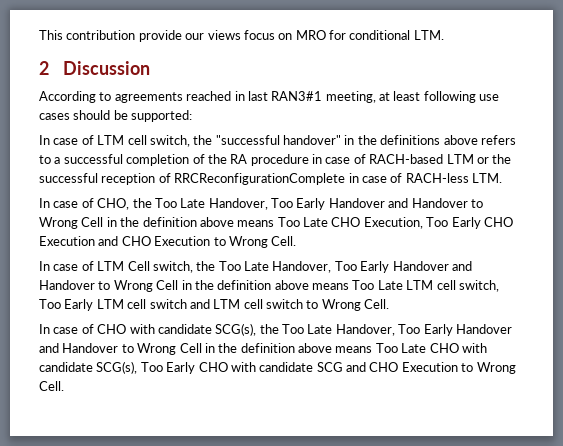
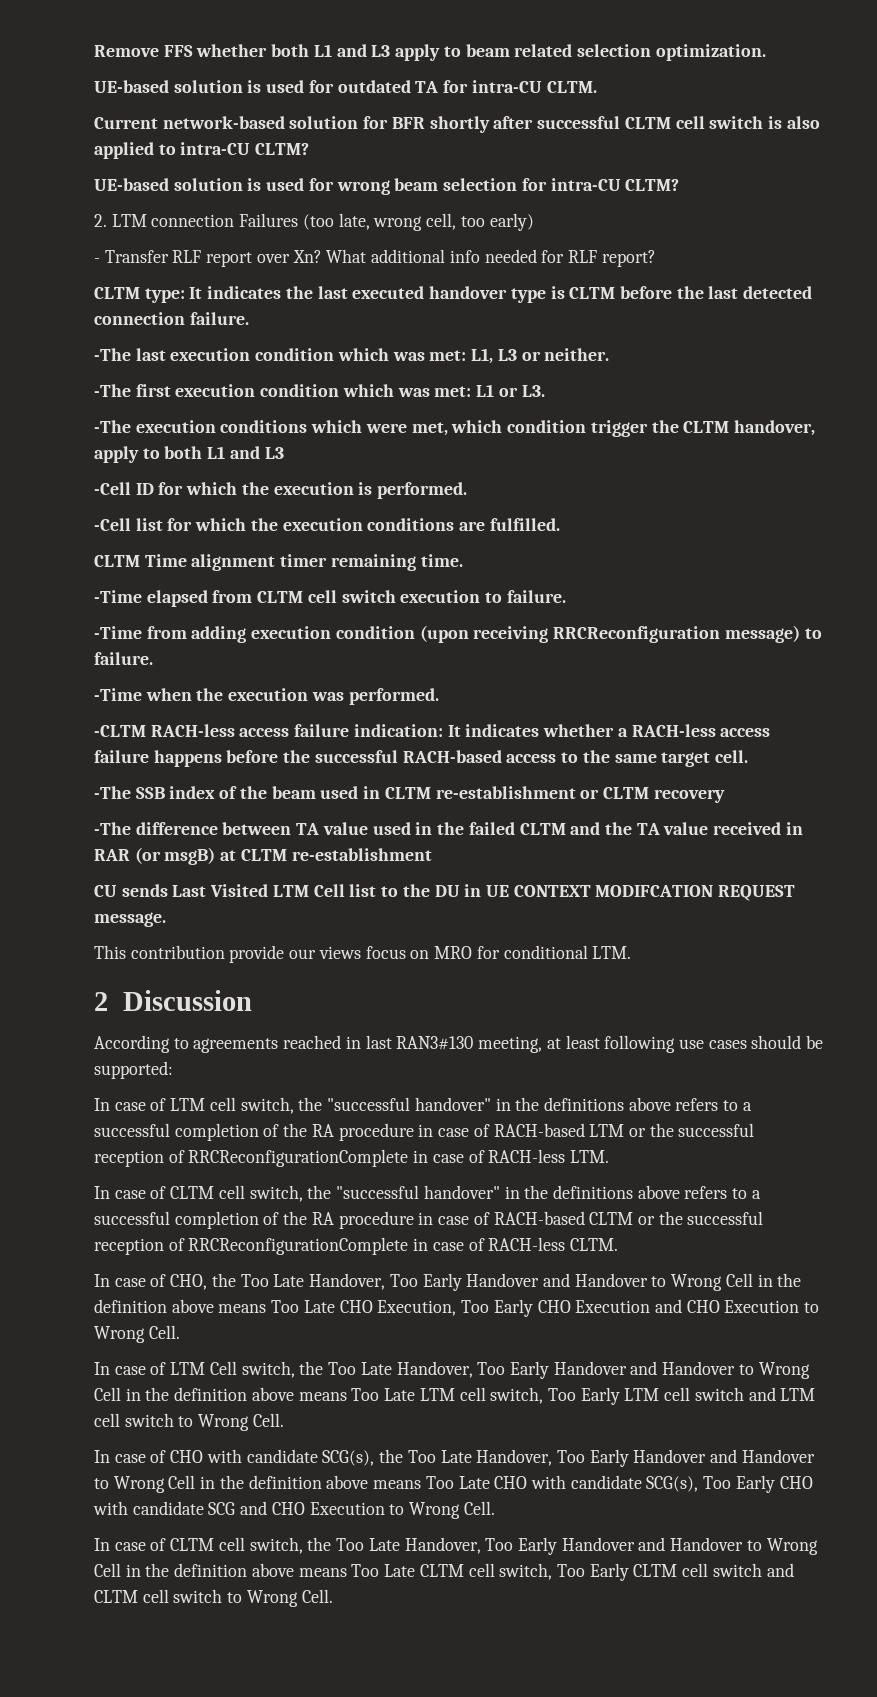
+ Remove FFS whether both L1 and L3 apply to beam related selection optimization.
+ UE-based solution is used for outdated TA for intra-CU CLTM.
+ Current network-based solution for BFR shortly after successful CLTM cell switch is also applied to intra-CU CLTM?
+ UE-based solution is used for wrong beam selection for intra-CU CLTM?
+ 2. LTM connection Failures (too late, wrong cell, too early)
+ - Transfer RLF report over Xn? What additional info needed for RLF report?
+ CLTM type: It indicates the last executed handover type is CLTM before the last detected connection failure.
+ -The last execution condition which was met: L1, L3 or neither.
+ -The first execution condition which was met: L1 or L3.
+ -The execution conditions which were met, which condition trigger the CLTM handover, apply to both L1 and L3
+ -Cell ID for which the execution is performed.
+ -Cell list for which the execution conditions are fulfilled.
+ CLTM Time alignment timer remaining time.
+ -Time elapsed from CLTM cell switch execution to failure.
+ -Time from adding execution condition (upon receiving RRCReconfiguration message) to failure.
+ -Time when the execution was performed.
+ -CLTM RACH-less access failure indication: It indicates whether a RACH-less access failure happens before the successful RACH-based access to the same target cell.
+ -The SSB index of the beam used in CLTM re-establishment or CLTM recovery
+ -The difference between TA value used in the failed CLTM and the TA value received in RAR (or msgB) at CLTM re-establishment
+ CU sends Last Visited LTM Cell list to the DU in UE CONTEXT MODIFCATION REQUEST message.
- According to agreements reached in last RAN3#1 meeting, at least following use cases should be supported:
+ According to agreements reached in last RAN3#130 meeting, at least following use cases should be supported:
+ In case of CLTM cell switch, the "successful handover" in the definitions above refers to a successful completion of the RA procedure in case of RACH-based CLTM or the successful reception of RRCReconfigurationComplete in case of RACH-less CLTM.
+ In case of CLTM cell switch, the Too Late Handover, Too Early Handover and Handover to Wrong Cell in the definition above means Too Late CLTM cell switch, Too Early CLTM cell switch and CLTM cell switch to Wrong Cell.

